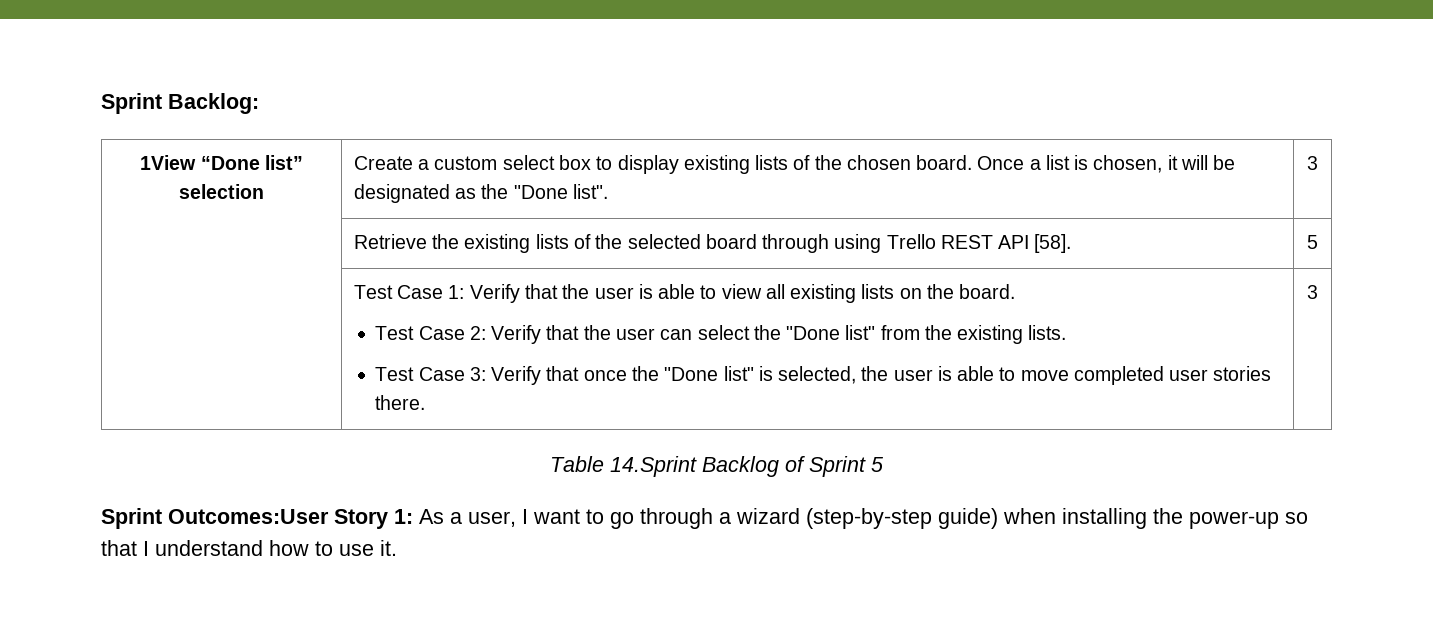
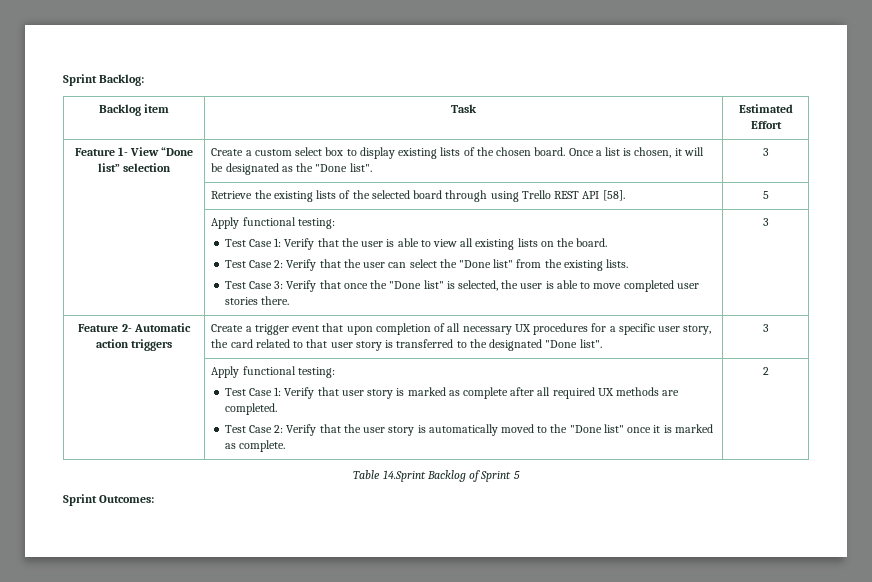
- 1View “Done list” selection | Create a custom select box to display existing lists of the chosen board. Once a list is chosen, it will be designated as the "Done list". | 3
+ Backlog item | Task | Estimated Effort
+ Feature 1- View “Done list” selection | Create a custom select box to display existing lists of the chosen board. Once a list is chosen, it will be designated as the "Done list". | 3
  | Retrieve the existing lists of the selected board through using Trello REST API [58]. | 5
+ | Apply functional testing:
+ Feature 2- Automatic action triggers | Create a trigger event that upon completion of all necessary UX procedures for a specific user story, the card related to that user story is transferred to the designated "Done list". | 3
+ | Apply functional testing:
+ Test Case 1: Verify that user story is marked as complete after all required UX methods are completed.
+ Test Case 2: Verify that the user story is automatically moved to the "Done list" once it is marked as complete. | 2
- Sprint Outcomes:User Story 1: As a user, I want to go through a wizard (step-by-step guide) when installing the power-up so that I understand how to use it.
+ Sprint Outcomes:

